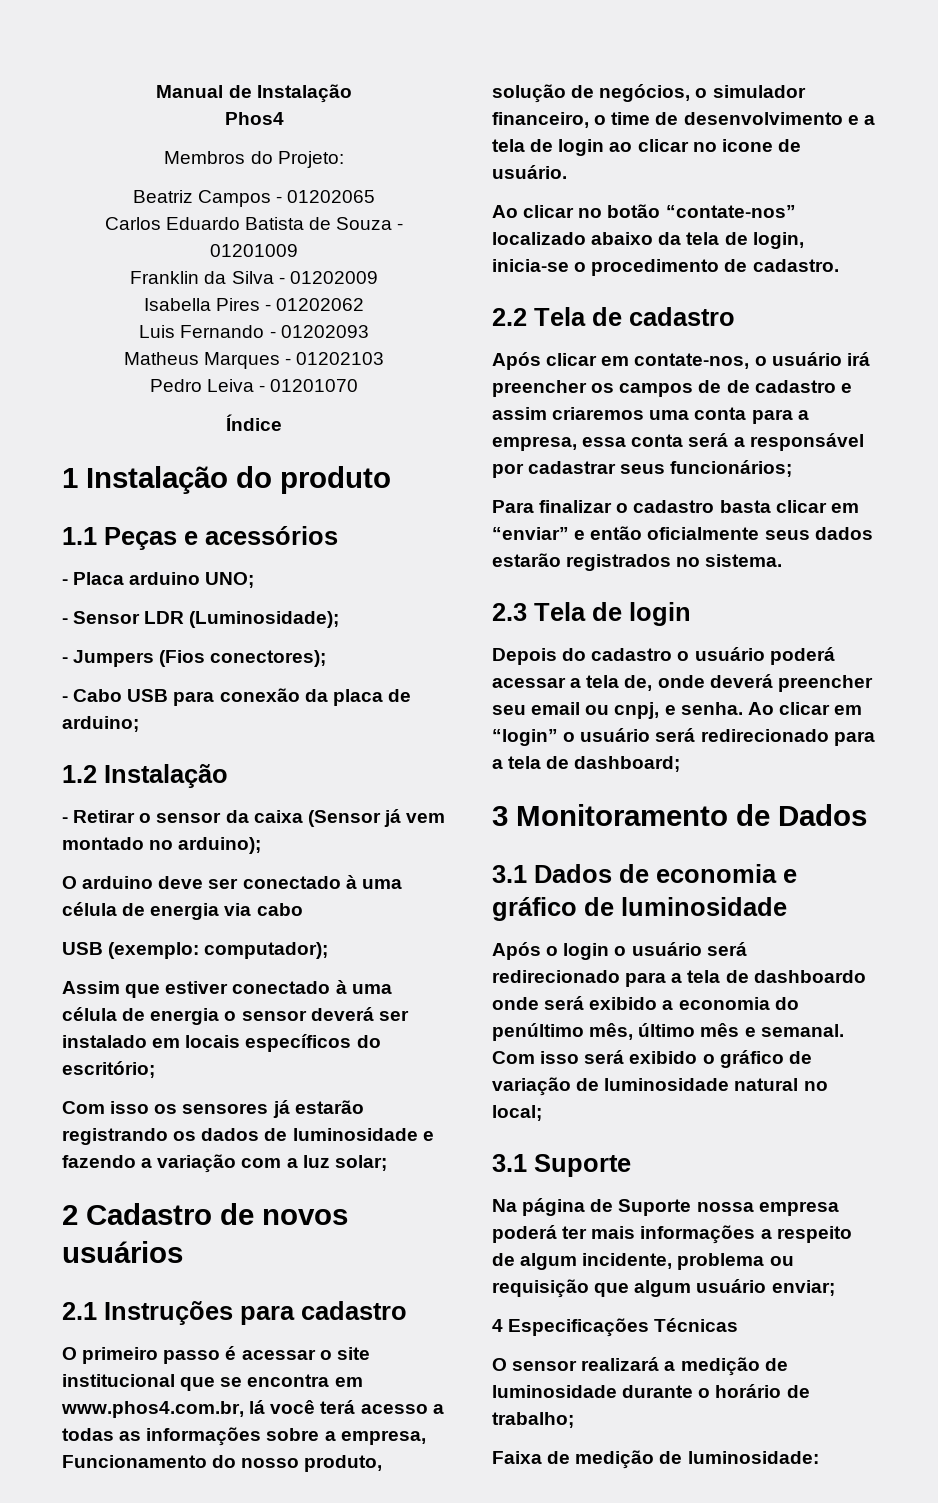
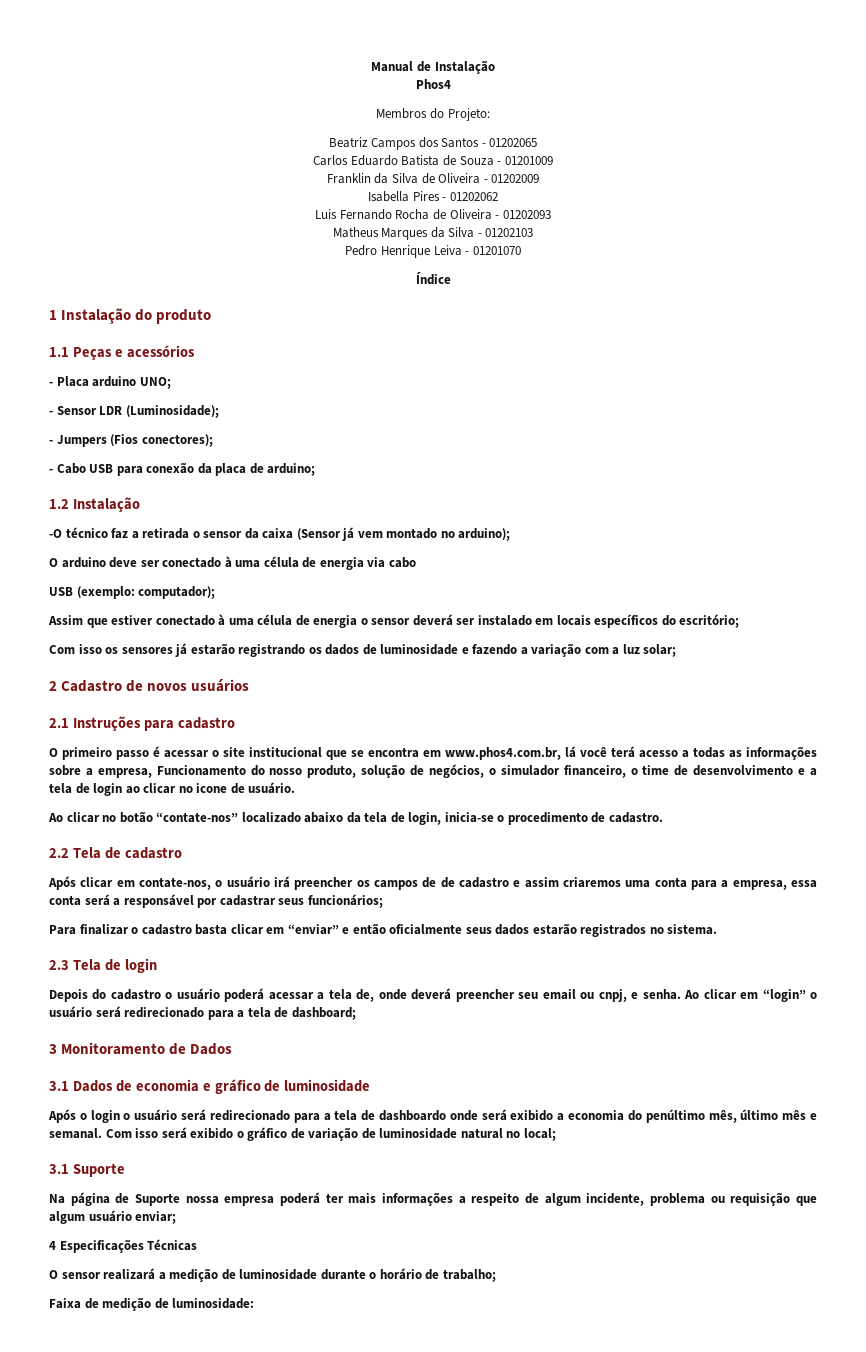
- Beatriz Campos - 01202065
+ Beatriz Campos dos Santos - 01202065
- Franklin da Silva - 01202009
+ Franklin da Silva de Oliveira - 01202009
- Luis Fernando - 01202093
+ Luis Fernando Rocha de Oliveira - 01202093
- Matheus Marques - 01202103
+ Matheus Marques da Silva - 01202103
- Pedro Leiva - 01201070
+ Pedro Henrique Leiva - 01201070
- - Retirar o sensor da caixa (Sensor já vem montado no arduino);
+ -O técnico faz a retirada o sensor da caixa (Sensor já vem montado no arduino);

